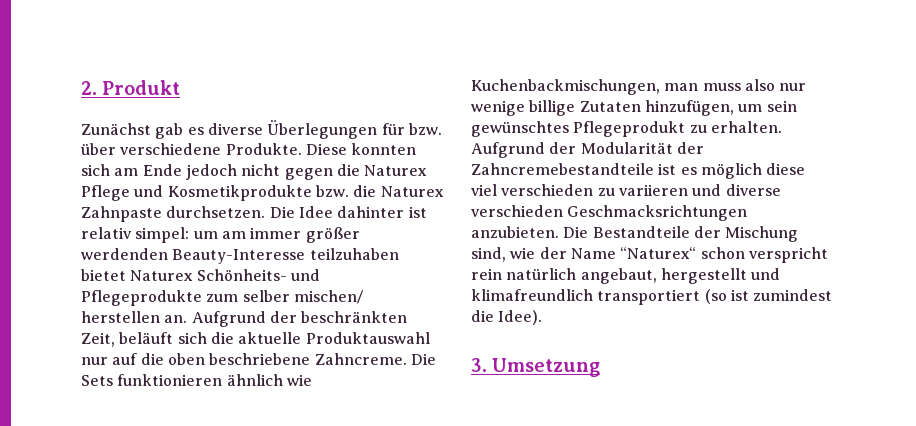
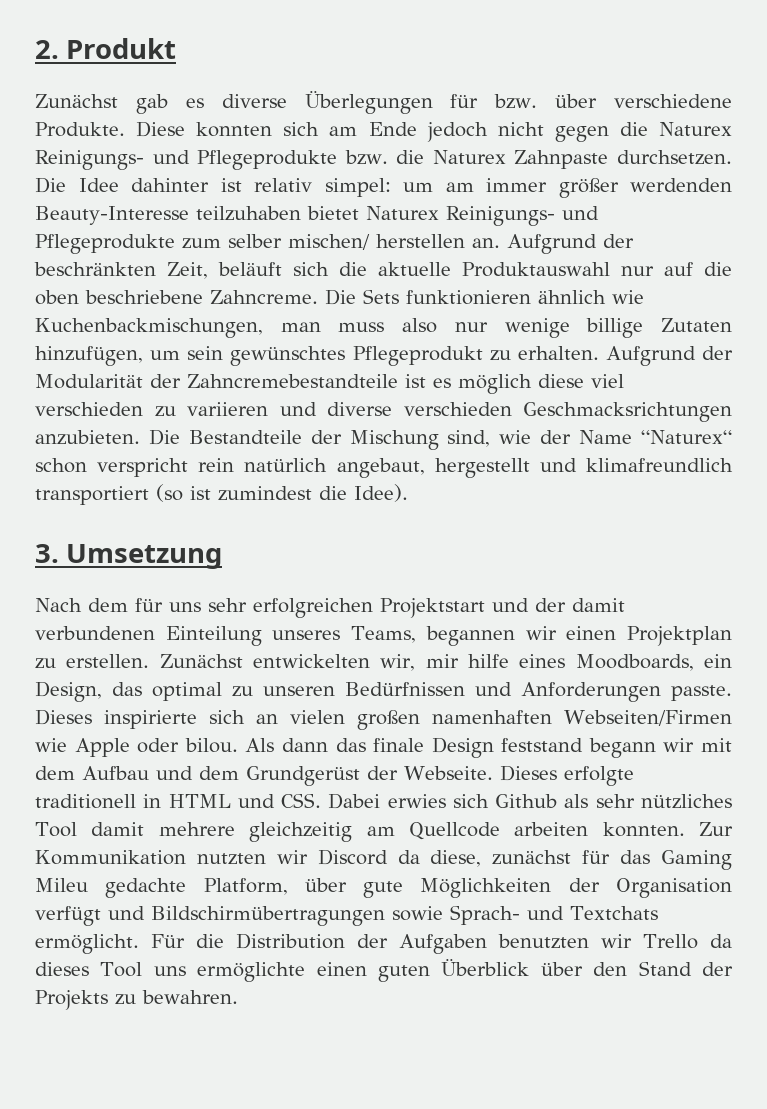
- Diese konnten sich am Ende jedoch nicht gegen die Naturex Pflege und Kosmetikprodukte bzw. die Naturex Zahnpaste durchsetzen.
+ Diese konnten sich am Ende jedoch nicht gegen die Naturex Reinigungs- und Pflegeprodukte bzw. die Naturex Zahnpaste durchsetzen.
- Die Idee dahinter ist relativ simpel: um am immer größer werdenden Beauty-Interesse teilzuhaben bietet Naturex Schönheits- und Pflegeprodukte zum selber mischen/ herstellen an.
+ Die Idee dahinter ist relativ simpel: um am immer größer werdenden Beauty-Interesse teilzuhaben bietet Naturex Reinigungs- und Pflegeprodukte zum selber mischen/ herstellen an.
+ Nach dem für uns sehr erfolgreichen Projektstart und der damit verbundenen Einteilung unseres Teams, begannen wir einen Projektplan zu erstellen. Zunächst entwickelten wir, mir hilfe eines Moodboards, ein Design, das optimal zu unseren Bedürfnissen und Anforderungen passte. Dieses inspirierte sich an vielen großen namenhaften Webseiten/Firmen wie Apple oder bilou. Als dann das finale Design feststand begann wir mit dem Aufbau und dem Grundgerüst der Webseite. Dieses erfolgte traditionell in HTML und CSS. Dabei erwies sich Github als sehr nützliches Tool damit mehrere gleichzeitig am Quellcode arbeiten konnten. Zur Kommunikation nutzten wir Discord da diese, zunächst für das Gaming Mileu gedachte Platform, über gute Möglichkeiten der Organisation verfügt und Bildschirmübertragungen sowie Sprach- und Textchats ermöglicht. Für die Distribution der Aufgaben benutzten wir Trello da dieses Tool uns ermöglichte einen guten Überblick über den Stand der Projekts zu bewahren.

